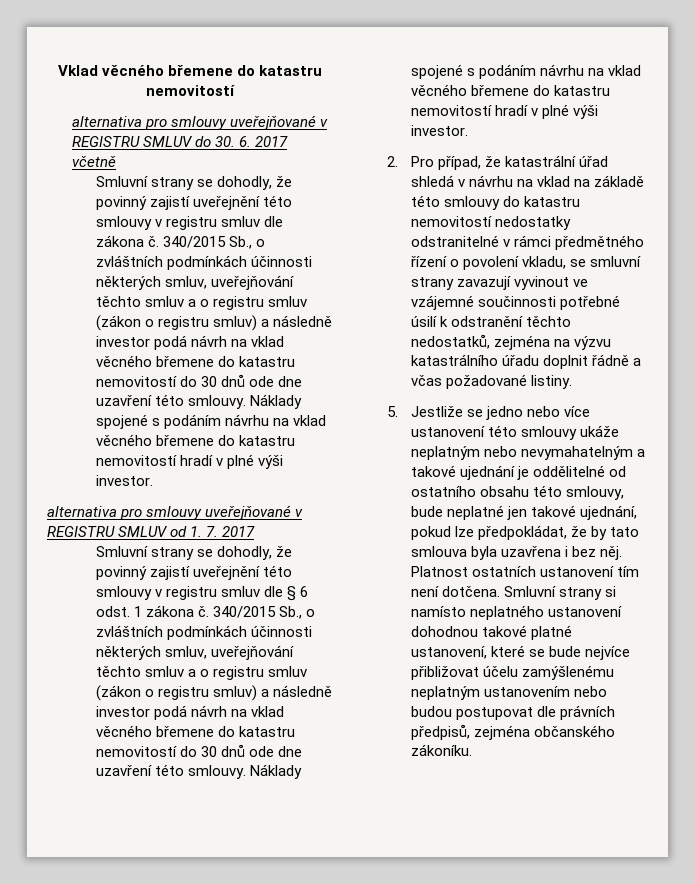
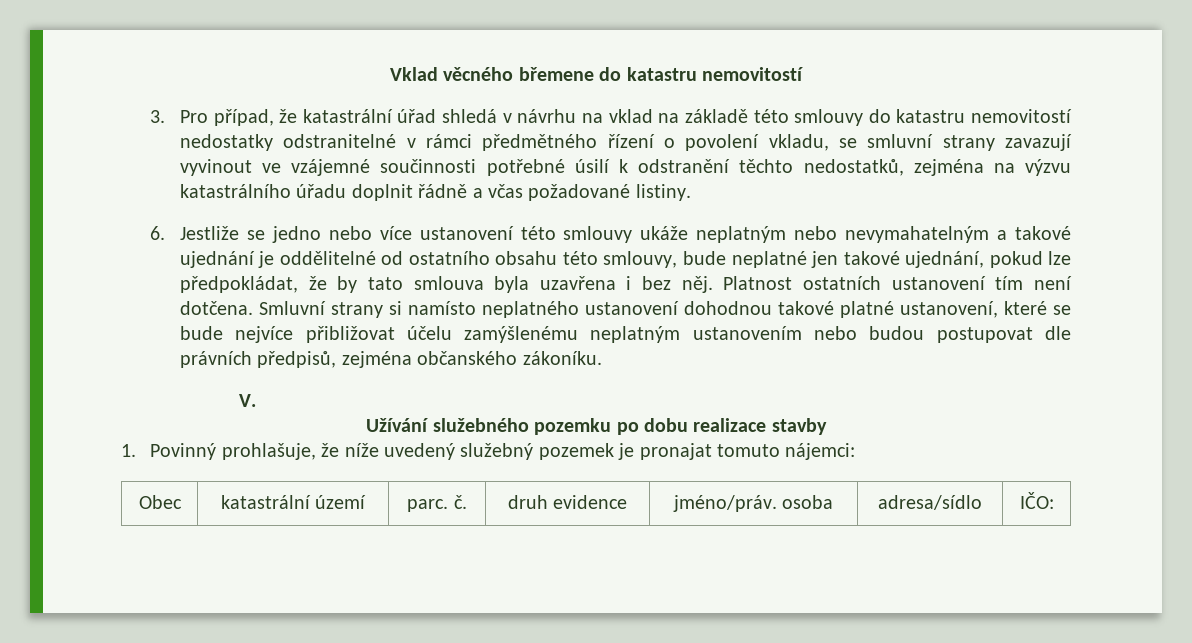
- alternativa pro smlouvy uveřejňované v REGISTRU SMLUV do 30. 6. 2017 včetně
- Smluvní strany se dohodly, že povinný zajistí uveřejnění této smlouvy v registru smluv dle zákona č. 340/2015 Sb., o zvláštních podmínkách účinnosti některých smluv, uveřejňování těchto smluv a o registru smluv (zákon o registru smluv) a následně investor podá návrh na vklad věcného břemene do katastru nemovitostí do 30 dnů ode dne uzavření této smlouvy. Náklady spojené s podáním návrhu na vklad věcného břemene do katastru nemovitostí hradí v plné výši investor.
- alternativa pro smlouvy uveřejňované v REGISTRU SMLUV od 1. 7. 2017
- Smluvní strany se dohodly, že povinný zajistí uveřejnění této smlouvy v registru smluv dle § 6 odst. 1 zákona č. 340/2015 Sb., o zvláštních podmínkách účinnosti některých smluv, uveřejňování těchto smluv a o registru smluv (zákon o registru smluv) a následně investor podá návrh na vklad věcného břemene do katastru nemovitostí do 30 dnů ode dne uzavření této smlouvy. Náklady spojené s podáním návrhu na vklad věcného břemene do katastru nemovitostí hradí v plné výši investor.
- 2. Pro případ, že katastrální úřad shledá v návrhu na vklad na základě této smlouvy do katastru nemovitostí nedostatky odstranitelné v rámci předmětného řízení o povolení vkladu, se smluvní strany zavazují vyvinout ve vzájemné součinnosti potřebné úsilí k odstranění těchto nedostatků, zejména na výzvu katastrálního úřadu doplnit řádně a včas požadované listiny.
+ 3. Pro případ, že katastrální úřad shledá v návrhu na vklad na základě této smlouvy do katastru nemovitostí nedostatky odstranitelné v rámci předmětného řízení o povolení vkladu, se smluvní strany zavazují vyvinout ve vzájemné součinnosti potřebné úsilí k odstranění těchto nedostatků, zejména na výzvu katastrálního úřadu doplnit řádně a včas požadované listiny.
- 5. Jestliže se jedno nebo více ustanovení této smlouvy ukáže neplatným nebo nevymahatelným a takové ujednání je oddělitelné od ostatního obsahu této smlouvy, bude neplatné jen takové ujednání, pokud lze předpokládat, že by tato smlouva byla uzavřena i bez něj.
+ 6. Jestliže se jedno nebo více ustanovení této smlouvy ukáže neplatným nebo nevymahatelným a takové ujednání je oddělitelné od ostatního obsahu této smlouvy, bude neplatné jen takové ujednání, pokud lze předpokládat, že by tato smlouva byla uzavřena i bez něj.
+ V.
+ Užívání služebného pozemku po dobu realizace stavby
+ 1. Povinný prohlašuje, že níže uvedený služebný pozemek je pronajat tomuto nájemci:
+ Obec | katastrální území | parc. č. | druh evidence | jméno/práv. osoba | adresa/sídlo | IČO:

